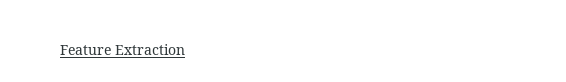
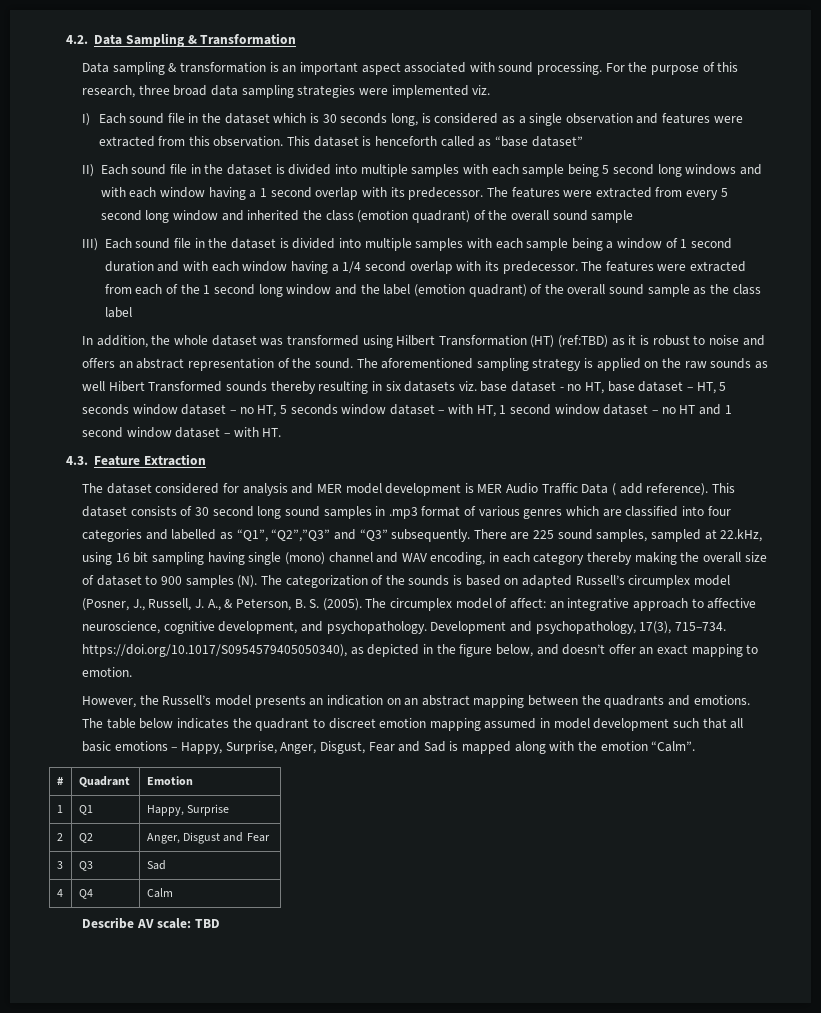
- Feature Extraction
+ 4.2. Data Sampling & Transformation
+ Data sampling & transformation is an important aspect associated with sound processing. For the purpose of this research, three broad data sampling strategies were implemented viz.
+ I) Each sound file in the dataset which is 30 seconds long, is considered as a single observation and features were extracted from this observation. This dataset is henceforth called as “base dataset”
+ II) Each sound file in the dataset is divided into multiple samples with each sample being 5 second long windows and with each window having a 1 second overlap with its predecessor. The features were extracted from every 5 second long window and inherited the class (emotion quadrant) of the overall sound sample
+ III) Each sound file in the dataset is divided into multiple samples with each sample being a window of 1 second duration and with each window having a 1/4 second overlap with its predecessor. The features were extracted from each of the 1 second long window and the label (emotion quadrant) of the overall sound sample as the class label
+ In addition, the whole dataset was transformed using Hilbert Transformation (HT) (ref:TBD) as it is robust to noise and offers an abstract representation of the sound. The aforementioned sampling strategy is applied on the raw sounds as well Hibert Transformed sounds thereby resulting in six datasets viz. base dataset - no HT, base dataset – HT, 5 seconds window dataset – no HT, 5 seconds window dataset – with HT, 1 second window dataset – no HT and 1 second window dataset – with HT.
+ 4.3. Feature Extraction
+ The dataset considered for analysis and MER model development is MER Audio Traffic Data ( add reference). This dataset consists of 30 second long sound samples in .mp3 format of various genres which are classified into four categories and labelled as “Q1”, “Q2”,”Q3” and “Q3” subsequently. There are 225 sound samples, sampled at 22.kHz, using 16 bit sampling having single (mono) channel and WAV encoding, in each category thereby making the overall size of dataset to 900 samples (N). The categorization of the sounds is based on adapted Russell’s circumplex model (Posner, J., Russell, J. A., & Peterson, B. S. (2005). The circumplex model of affect: an integrative approach to affective neuroscience, cognitive development, and psychopathology. Development and psychopathology, 17(3), 715–734. https://doi.org/10.1017/S0954579405050340), as depicted in the figure below, and doesn’t offer an exact mapping to emotion.
+ However, the Russell’s model presents an indication on an abstract mapping between the quadrants and emotions. The table below indicates the quadrant to discreet emotion mapping assumed in model development such that all basic emotions – Happy, Surprise, Anger, Disgust, Fear and Sad is mapped along with the emotion “Calm”.
+ # | Quadrant | Emotion
+ 1 | Q1 | Happy, Surprise
+ 2 | Q2 | Anger, Disgust and Fear
+ 3 | Q3 | Sad
+ 4 | Q4 | Calm
+ Describe AV scale: TBD

